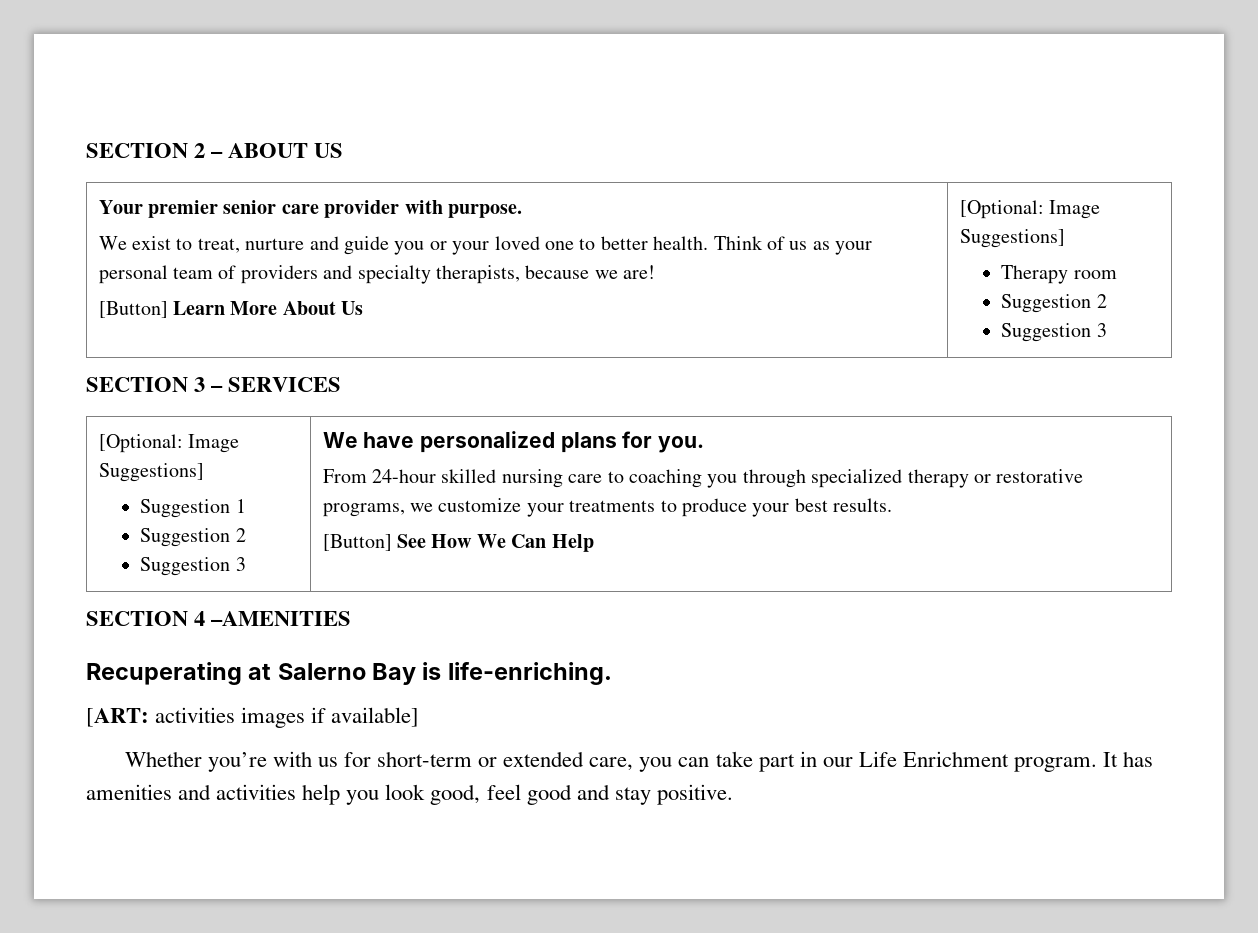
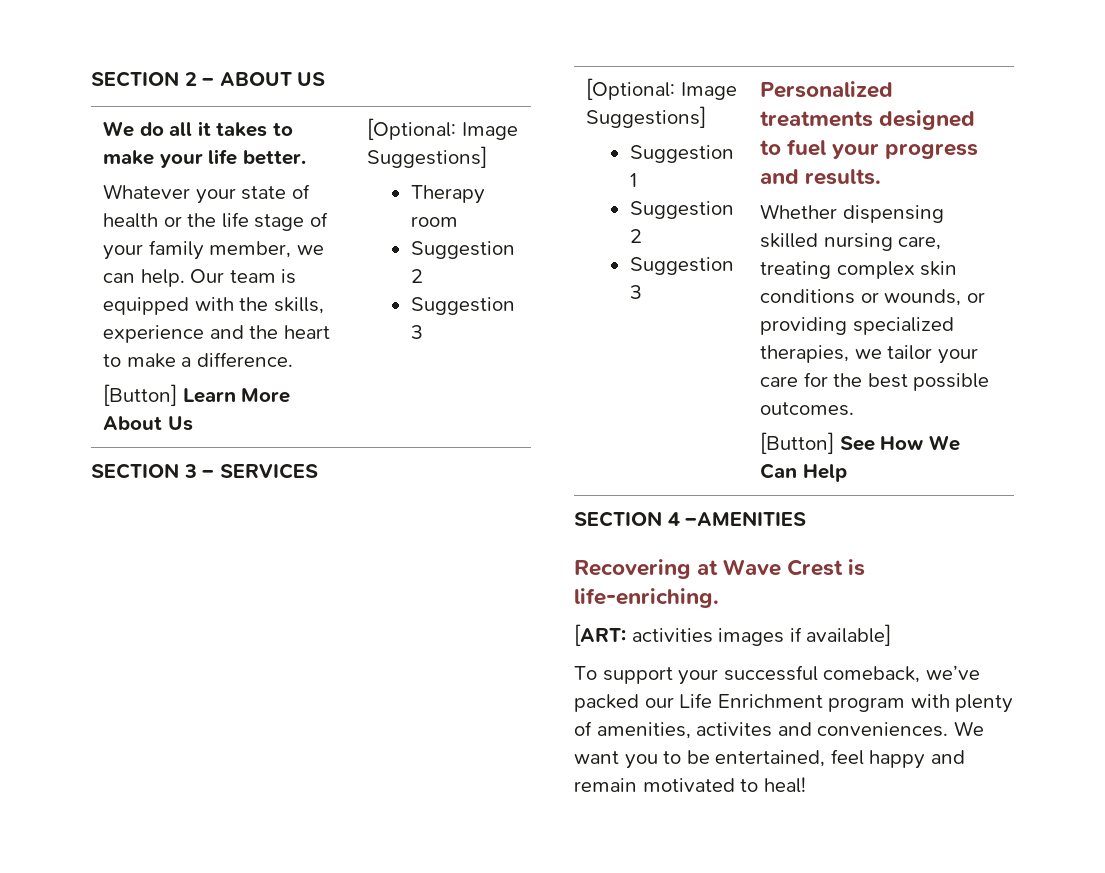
- Your premier senior care provider with purpose.
- We exist to treat, nurture and guide you or your loved one to better health. Think of us as your personal team of providers and specialty therapists, because we are!
+ We do all it takes to make your life better.
+ Whatever your state of health or the life stage of your family member, we can help. Our team is equipped with the skills, experience and the heart to make a difference.
- We have personalized plans for you.
- From 24-hour skilled nursing care to coaching you through specialized therapy or restorative programs, we customize your treatments to produce your best results.
+ Personalized treatments designed to fuel your progress and results.
+ Whether dispensing skilled nursing care, treating complex skin conditions or wounds, or providing specialized therapies, we tailor your care for the best possible outcomes.
- Recuperating at Salerno Bay is life-enriching.
+ Recovering at Wave Crest is life-enriching.
- Whether you’re with us for short-term or extended care, you can take part in our Life Enrichment program. It has amenities and activities help you look good, feel good and stay positive.
+ To support your successful comeback, we’ve packed our Life Enrichment program with plenty of amenities, activites and conveniences. We want you to be entertained, feel happy and remain motivated to heal!

